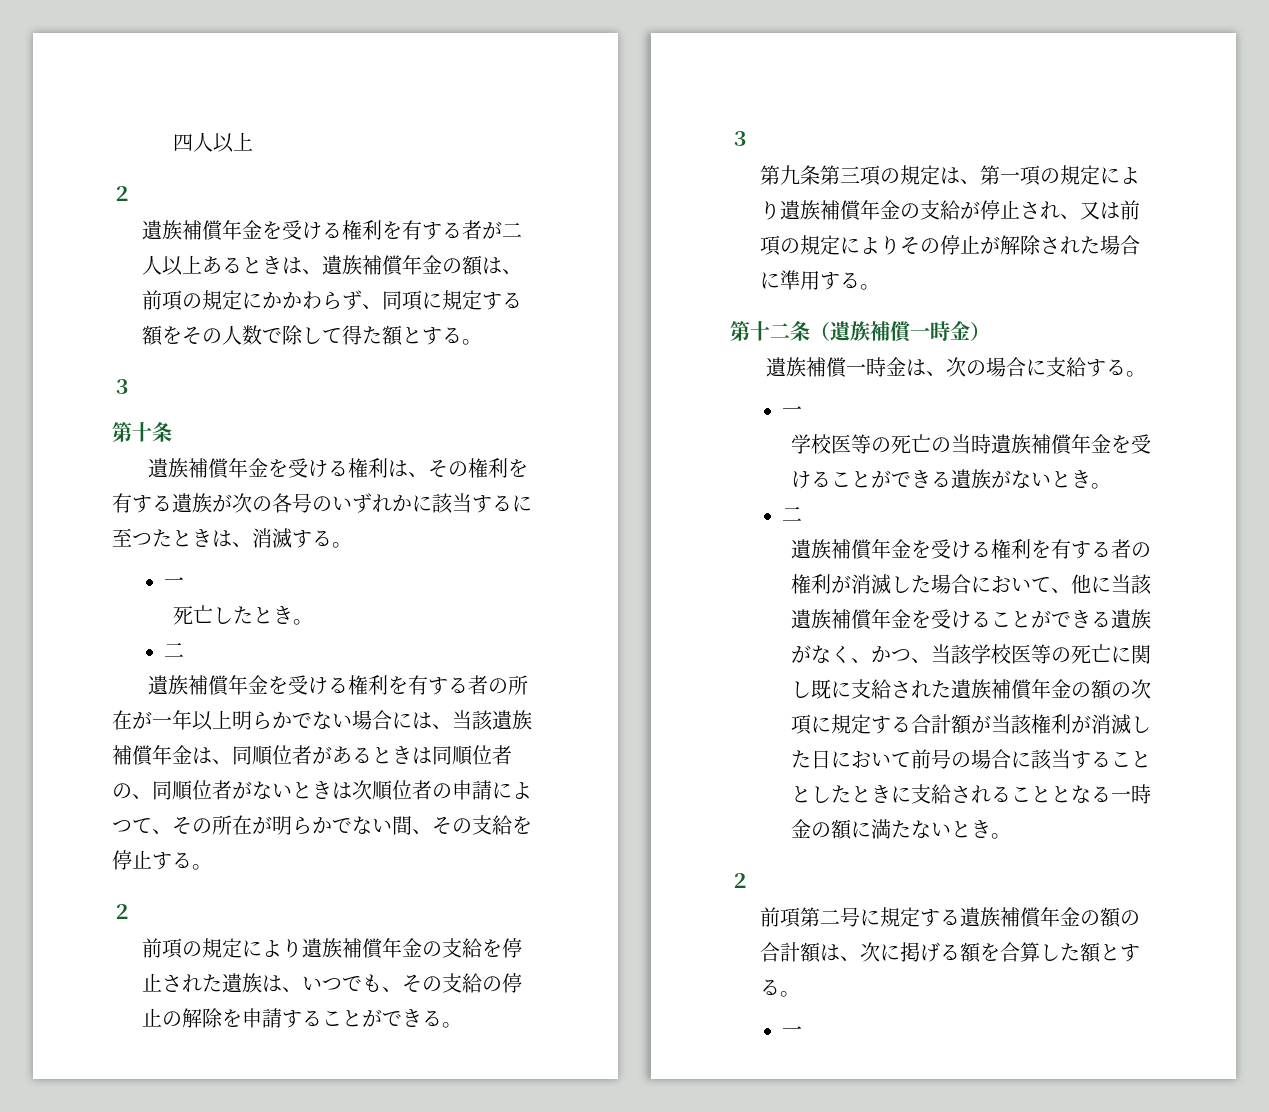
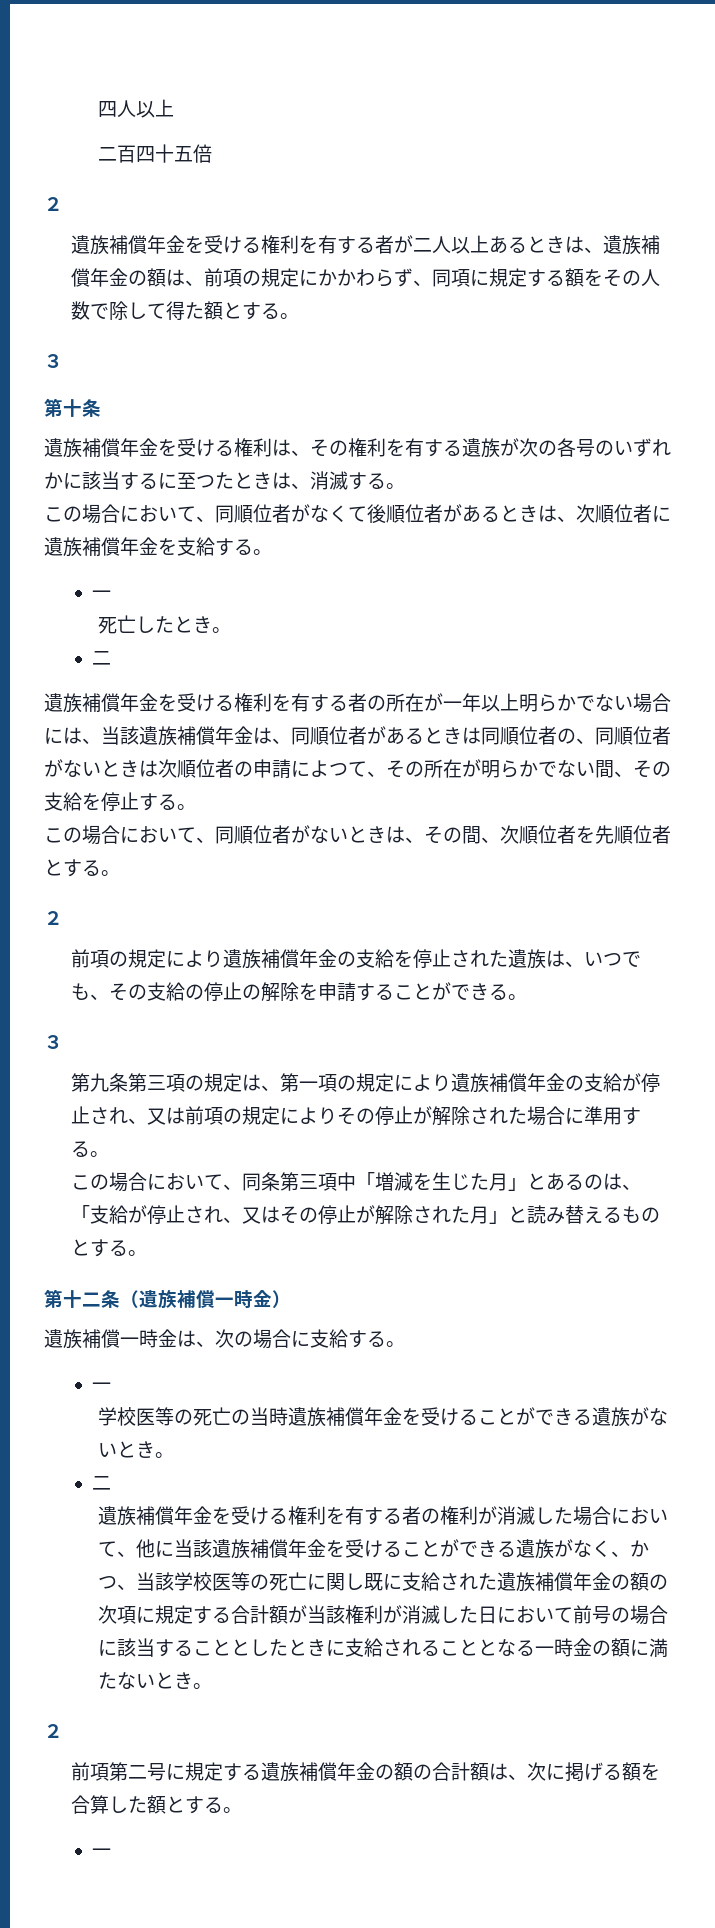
+ 二百四十五倍
+ この場合において、同順位者がなくて後順位者があるときは、次順位者に遺族補償年金を支給する。
+ この場合において、同順位者がないときは、その間、次順位者を先順位者とする。
+ この場合において、同条第三項中「増減を生じた月」とあるのは、「支給が停止され、又はその停止が解除された月」と読み替えるものとする。

